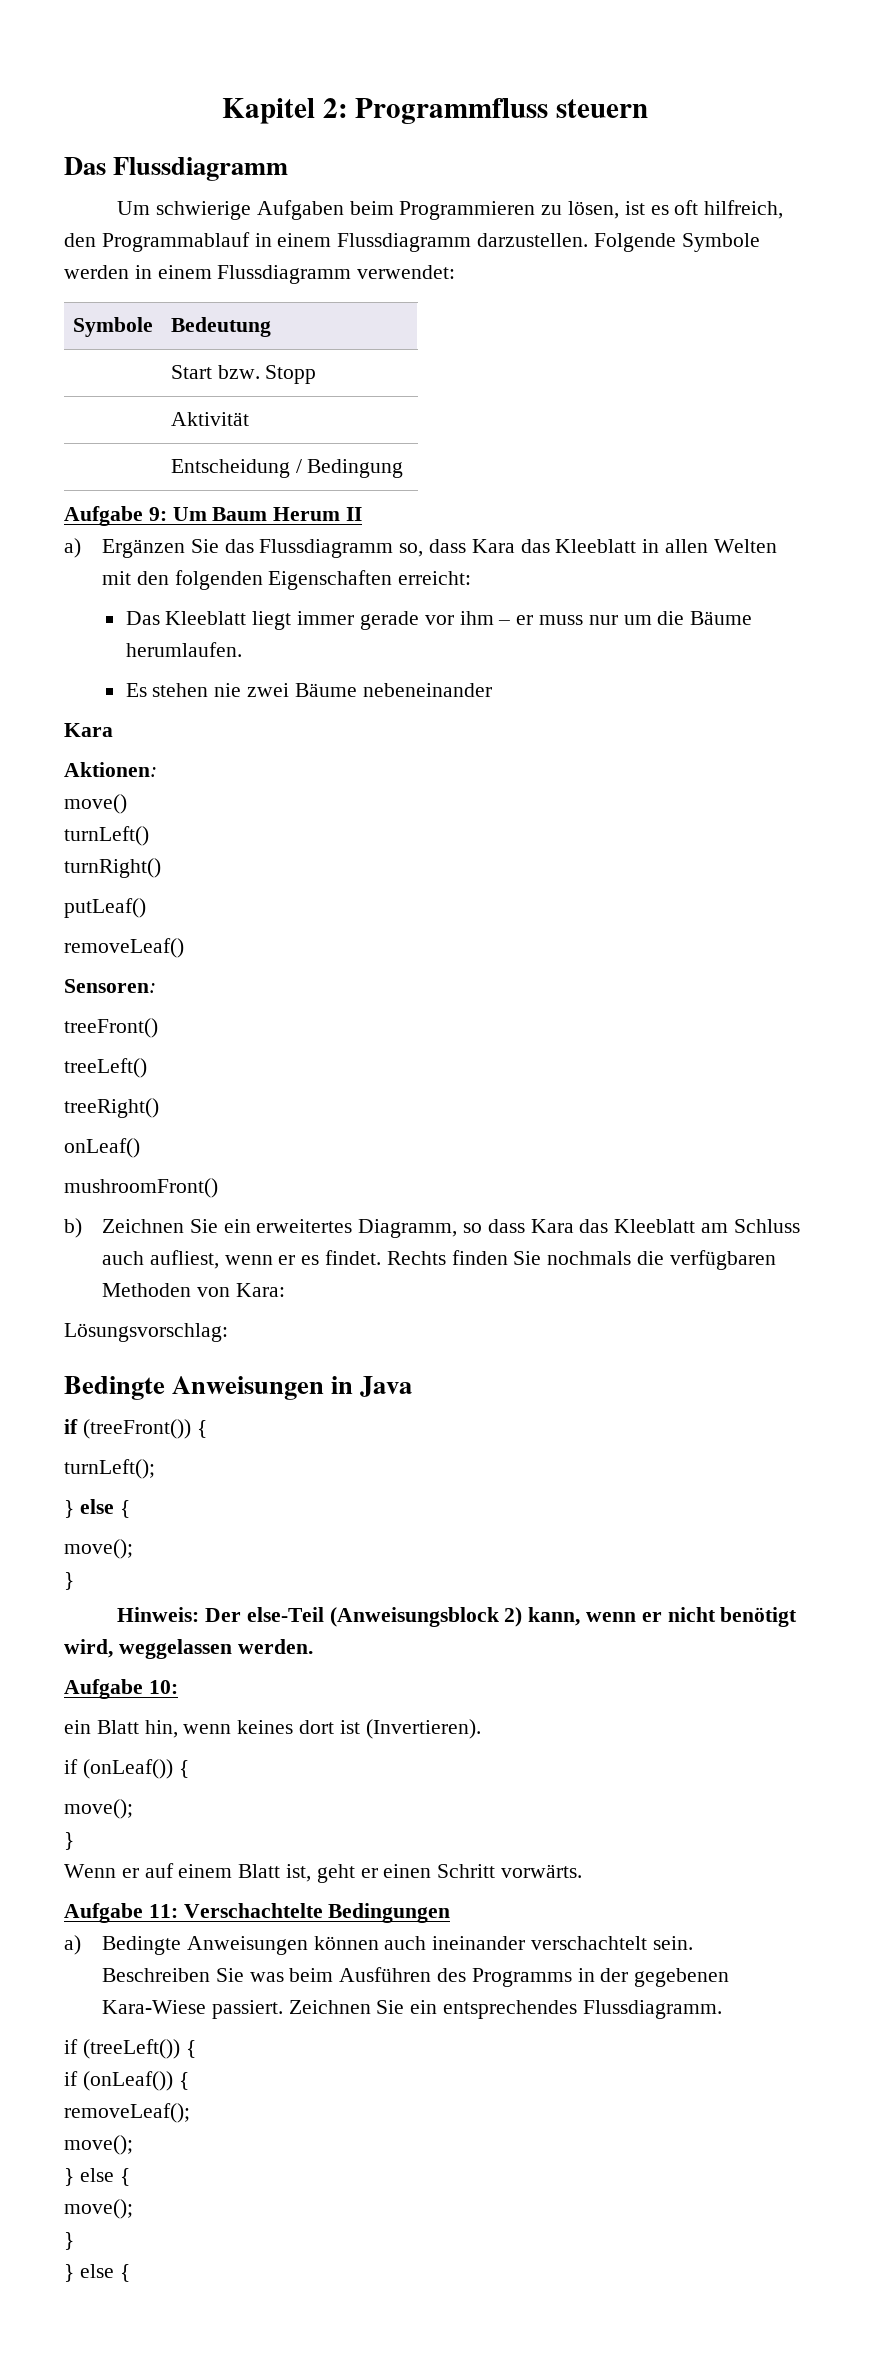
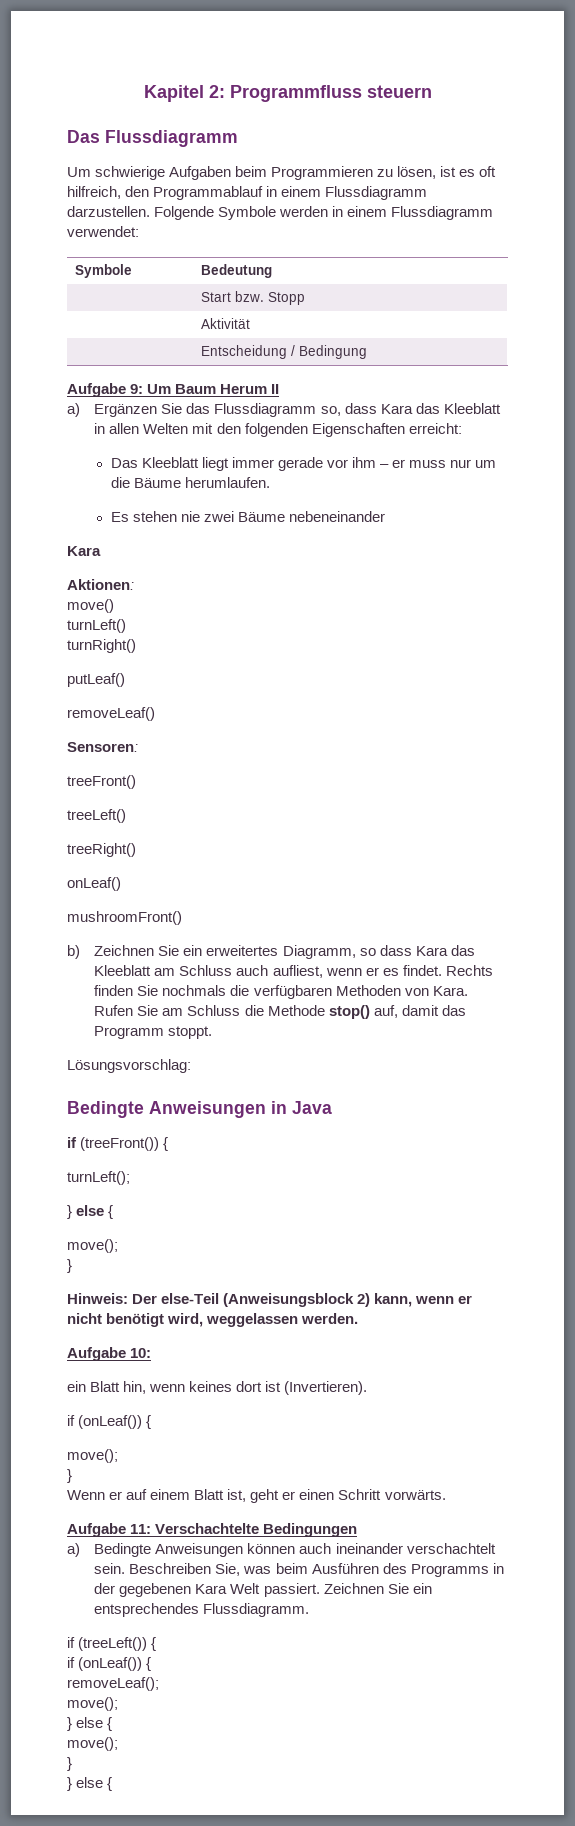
- Rechts finden Sie nochmals die verfügbaren Methoden von Kara:
+ Rechts finden Sie nochmals die verfügbaren Methoden von Kara. Rufen Sie am Schluss die Methode stop() auf, damit das Programm stoppt.
- Beschreiben Sie was beim Ausführen des Programms in der gegebenen Kara-Wiese passiert.
+ Beschreiben Sie, was beim Ausführen des Programms in der gegebenen Kara Welt passiert.

